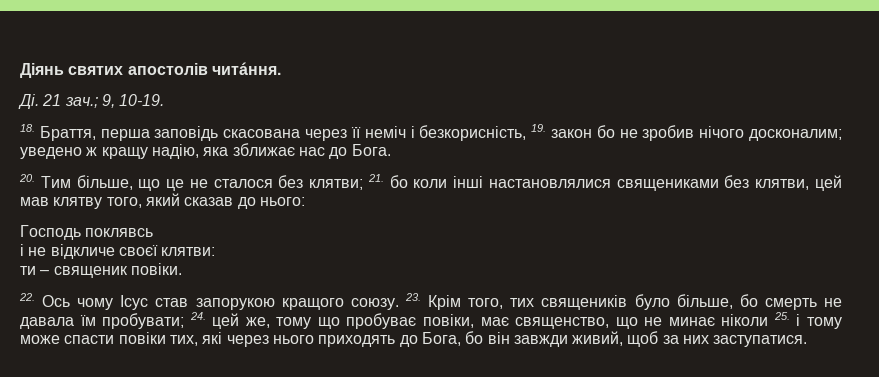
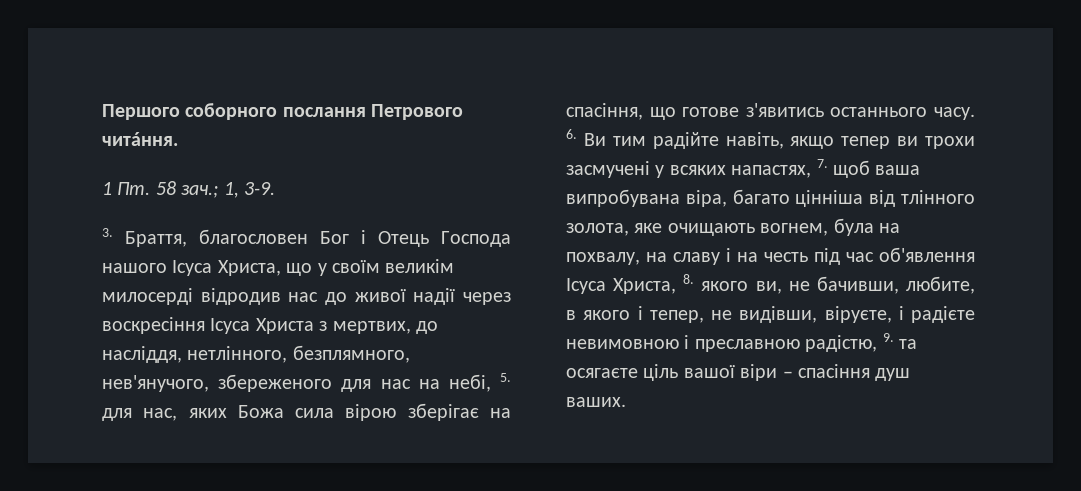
- Діянь святих апостолів читáння.
- Ді. 21 зач.; 9, 10-19.
- 18. Браття, перша заповідь скасована через її неміч і безкорисність, 19. закон бо не зробив нічого досконалим; уведено ж кращу надію, яка зближає нас до Бога.
- 20. Тим більше, що це не сталося без клятви; 21. бо коли інші настановлялися священиками без клятви, цей мав клятву того, який сказав до нього:
- Господь поклявсь
- і не відкличе своєї клятви:
- ти – священик повіки.
- 22. Ось чому Ісус став запорукою кращого союзу. 23. Крім того, тих священиків було більше, бо смерть не давала їм пробувати; 24. цей же, тому що пробуває повіки, має священство, що не минає ніколи 25. і тому може спасти повіки тих, які через нього приходять до Бога, бо він завжди живий, щоб за них заступатися.
+ Першого соборного послання Петрового читáння.
+ 1 Пт. 58 зач.; 1, 3-9.
+ 3. Браття, благословен Бог і Отець Господа нашого Ісуса Христа, що у своїм великім милосерді відродив нас до живої надії через воскресіння Ісуса Христа з мертвих, до насліддя, нетлінного, безплямного, нев'янучого, збереженого для нас на небі, 5. для нас, яких Божа сила вірою зберігає на спасіння, що готове з'явитись останнього часу. 6. Ви тим радійте навіть, якщо тепер ви трохи засмучені у всяких напастях, 7. щоб ваша випробувана віра, багато цінніша від тлінного золота, яке очищають вогнем, була на похвалу, на славу і на честь під час об'явлення Ісуса Христа, 8. якого ви, не бачивши, любите, в якого і тепер, не видівши, віруєте, і радієте невимовною і преславною радістю, 9. та осягаєте ціль вашої віри – спасіння душ ваших.

